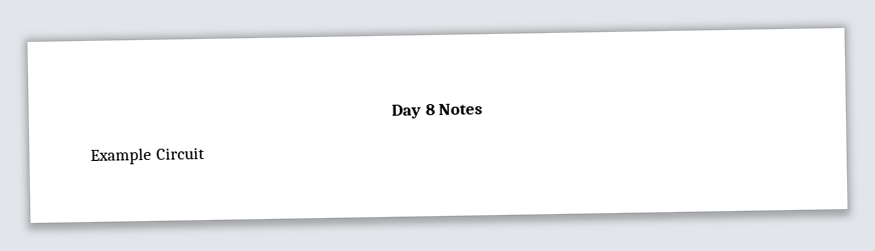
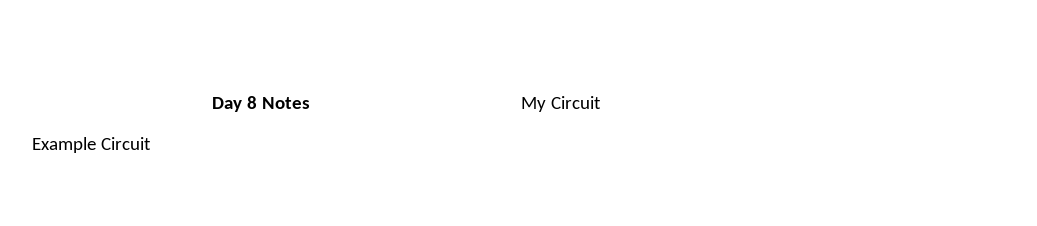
+ My Circuit

